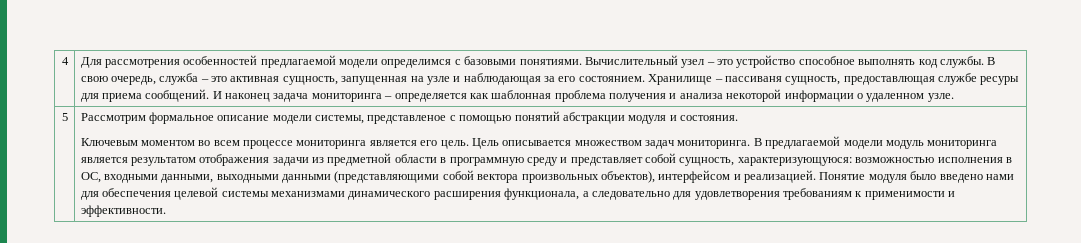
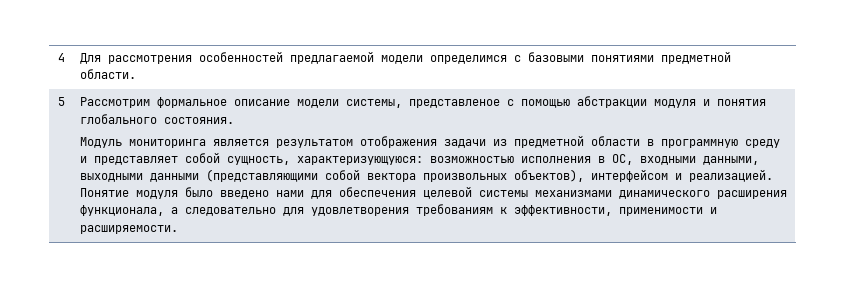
- Для рассмотрения особенностей предлагаемой модели определимся с базовыми понятиями. Вычислительный узел – это устройство способное выполнять код службы. В свою очередь, служба – это активная сущность, запущенная на узле и наблюдающая за его состоянием. Хранилище – пассиваня сущность, предоставлющая службе ресуры для приема сообщений. И наконец задача мониторинга – определяется как шаблонная проблема получения и анализа некоторой информации о удаленном узле.
+ Для рассмотрения особенностей предлагаемой модели определимся с базовыми понятиями предметной области.
- Рассмотрим формальное описание модели системы, представленое с помощью понятий абстракции модуля и состояния.
+ Рассмотрим формальное описание модели системы, представленое с помощью абстракции модуля и понятия глобального состояния.
- Ключевым моментом во всем процессе мониторинга является его цель. Цель описывается множеством задач мониторинга. В предлагаемой модели модуль мониторинга является результатом отображения задачи из предметной области в программную среду и представляет собой сущность, характеризующуюся: возможностью исполнения в ОС, входными данными, выходными данными (представляющими собой вектора произвольных объектов), интерфейсом и реализацией.
+ Модуль мониторинга является результатом отображения задачи из предметной области в программную среду и представляет собой сущность, характеризующуюся: возможностью исполнения в ОС, входными данными, выходными данными (представляющими собой вектора произвольных объектов), интерфейсом и реализацией.
- Понятие модуля было введено нами для обеспечения целевой системы механизмами динамического расширения функционала, а следовательно для удовлетворения требованиям к применимости и эффективности.
+ Понятие модуля было введено нами для обеспечения целевой системы механизмами динамического расширения функционала, а следовательно для удовлетворения требованиям к эффективности, применимости и расширяемости.

